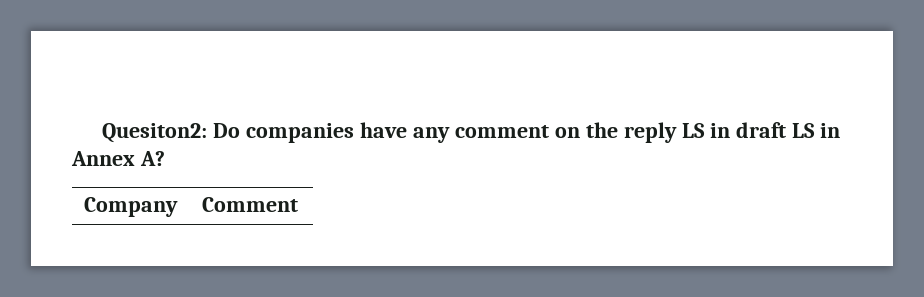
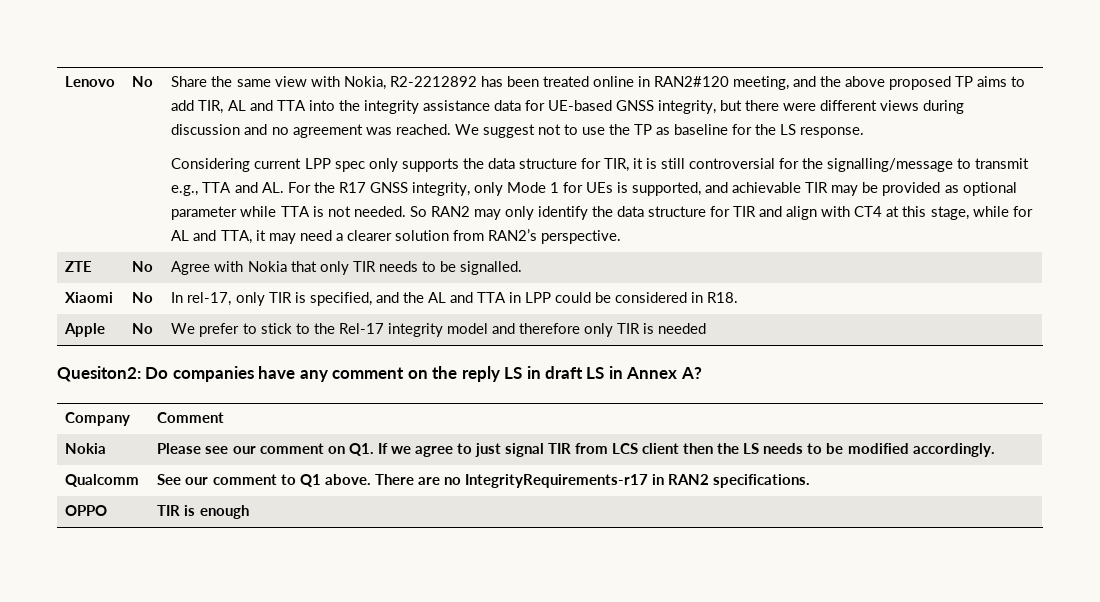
+ Lenovo | No | Share the same view with Nokia, R2-2212892 has been treated online in RAN2#120 meeting, and the above proposed TP aims to add TIR, AL and TTA into the integrity assistance data for UE-based GNSS integrity, but there were different views during discussion and no agreement was reached. We suggest not to use the TP as baseline for the LS response.
+ Considering current LPP spec only supports the data structure for TIR, it is still controversial for the signalling/message to transmit e.g., TTA and AL. For the R17 GNSS integrity, only Mode 1 for UEs is supported, and achievable TIR may be provided as optional parameter while TTA is not needed. So RAN2 may only identify the data structure for TIR and align with CT4 at this stage, while for AL and TTA, it may need a clearer solution from RAN2’s perspective.
+ ZTE | No | Agree with Nokia that only TIR needs to be signalled.
+ Xiaomi | No | In rel-17, only TIR is specified, and the AL and TTA in LPP could be considered in R18.
+ Apple | No | We prefer to stick to the Rel-17 integrity model and therefore only TIR is needed
+ Nokia | Please see our comment on Q1. If we agree to just signal TIR from LCS client then the LS needs to be modified accordingly.
+ Qualcomm | See our comment to Q1 above. There are no IntegrityRequirements-r17 in RAN2 specifications.
+ OPPO | TIR is enough

